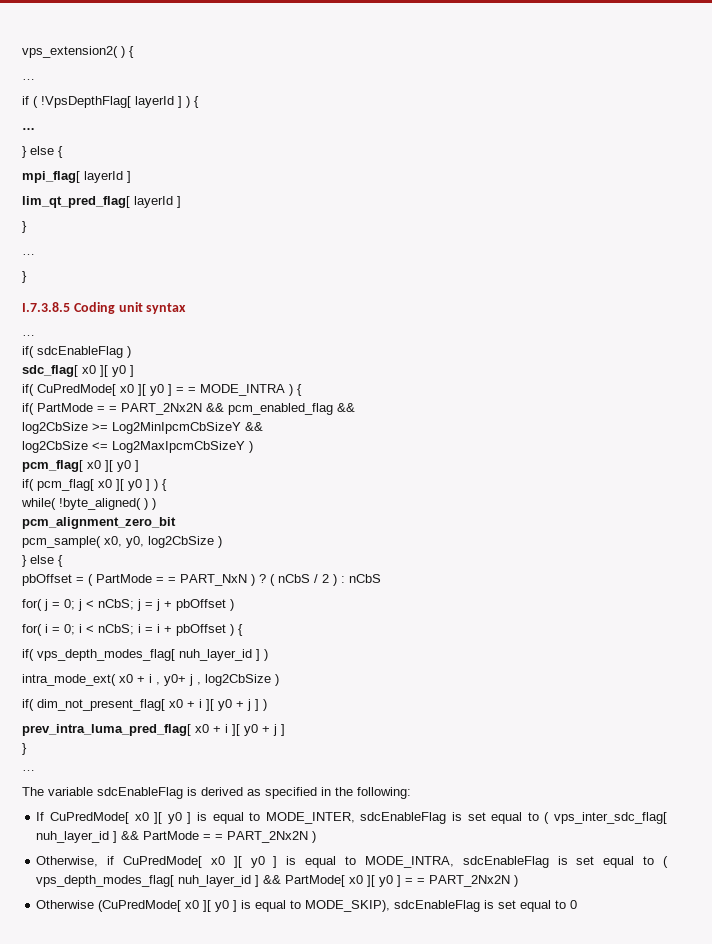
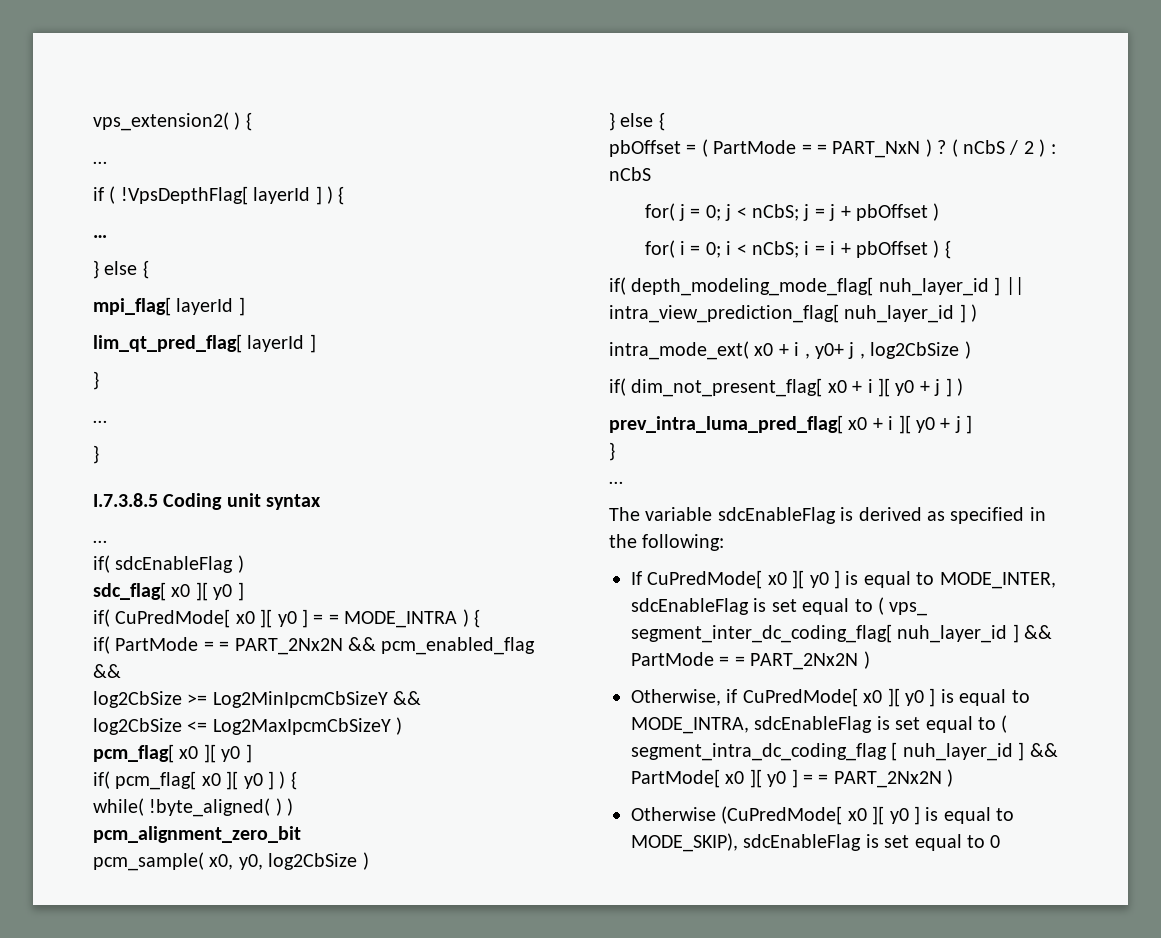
- if( vps_depth_modes_flag[ nuh_layer_id ] )
+ if( depth_modeling_mode_flag[ nuh_layer_id ] || intra_view_prediction_flag[ nuh_layer_id ] )
- If CuPredMode[ x0 ][ y0 ] is equal to MODE_INTER, sdcEnableFlag is set equal to ( vps_inter_sdc_flag[ nuh_layer_id ] && PartMode = = PART_2Nx2N )
+ If CuPredMode[ x0 ][ y0 ] is equal to MODE_INTER, sdcEnableFlag is set equal to ( vps_ segment_inter_dc_coding_flag[ nuh_layer_id ] && PartMode = = PART_2Nx2N )
- Otherwise, if CuPredMode[ x0 ][ y0 ] is equal to MODE_INTRA, sdcEnableFlag is set equal to ( vps_depth_modes_flag[ nuh_layer_id ] && PartMode[ x0 ][ y0 ] = = PART_2Nx2N )
+ Otherwise, if CuPredMode[ x0 ][ y0 ] is equal to MODE_INTRA, sdcEnableFlag is set equal to ( segment_intra_dc_coding_flag [ nuh_layer_id ] && PartMode[ x0 ][ y0 ] = = PART_2Nx2N )

